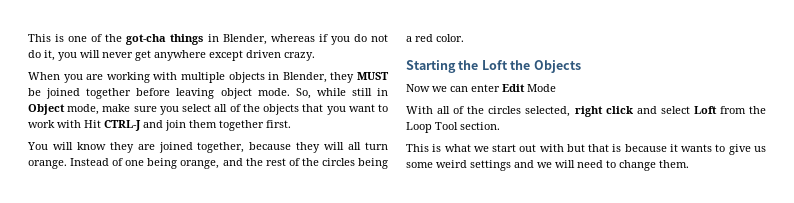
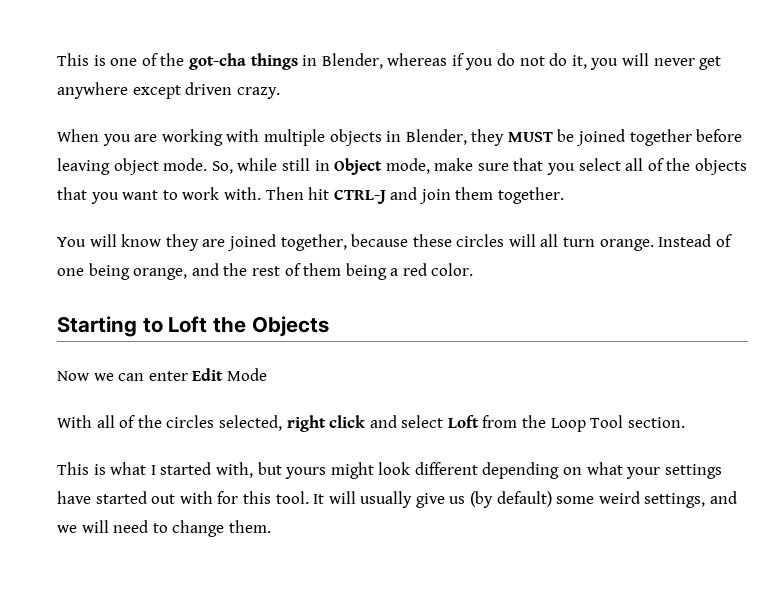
- So, while still in Object mode, make sure you select all of the objects that you want to work with Hit CTRL-J and join them together first.
+ So, while still in Object mode, make sure that you select all of the objects that you want to work with. Then hit CTRL-J and join them together.
- You will know they are joined together, because they will all turn orange.
+ You will know they are joined together, because these circles will all turn orange.
- Instead of one being orange, and the rest of the circles being a red color.
+ Instead of one being orange, and the rest of them being a red color.
- Starting the Loft the Objects
+ Starting to Loft the Objects
- This is what we start out with but that is because it wants to give us some weird settings and we will need to change them.
+ This is what I started with, but yours might look different depending on what your settings have started out with for this tool. It will usually give us (by default) some weird settings, and we will need to change them.

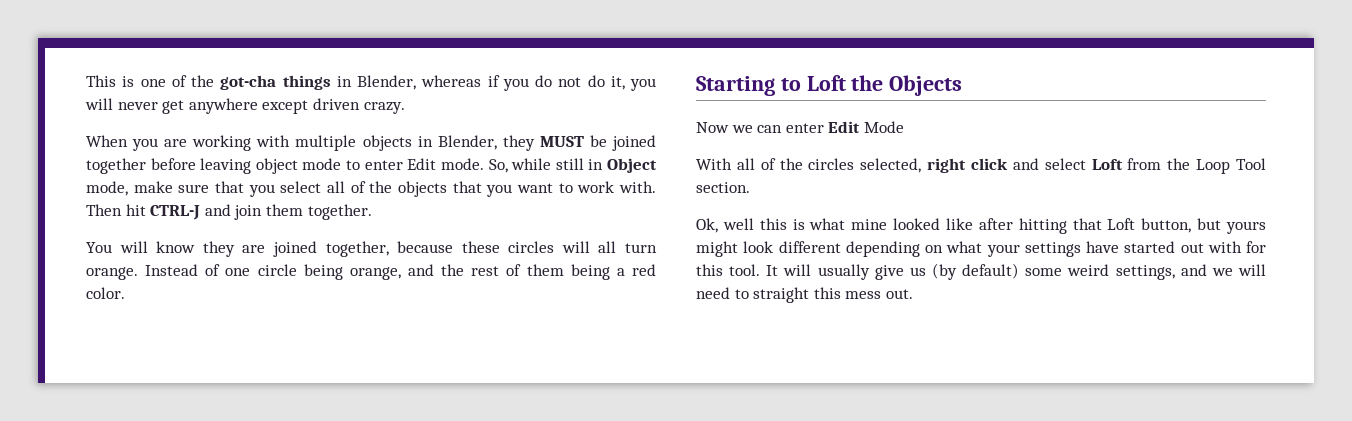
- When you are working with multiple objects in Blender, they MUST be joined together before leaving object mode.
+ When you are working with multiple objects in Blender, they MUST be joined together before leaving object mode to enter Edit mode.
- Instead of one being orange, and the rest of them being a red color.
+ Instead of one circle being orange, and the rest of them being a red color.
- This is what I started with, but yours might look different depending on what your settings have started out with for this tool.
+ Ok, well this is what mine looked like after hitting that Loft button, but yours might look different depending on what your settings have started out with for this tool.
- It will usually give us (by default) some weird settings, and we will need to change them.
+ It will usually give us (by default) some weird settings, and we will need to straight this mess out.

